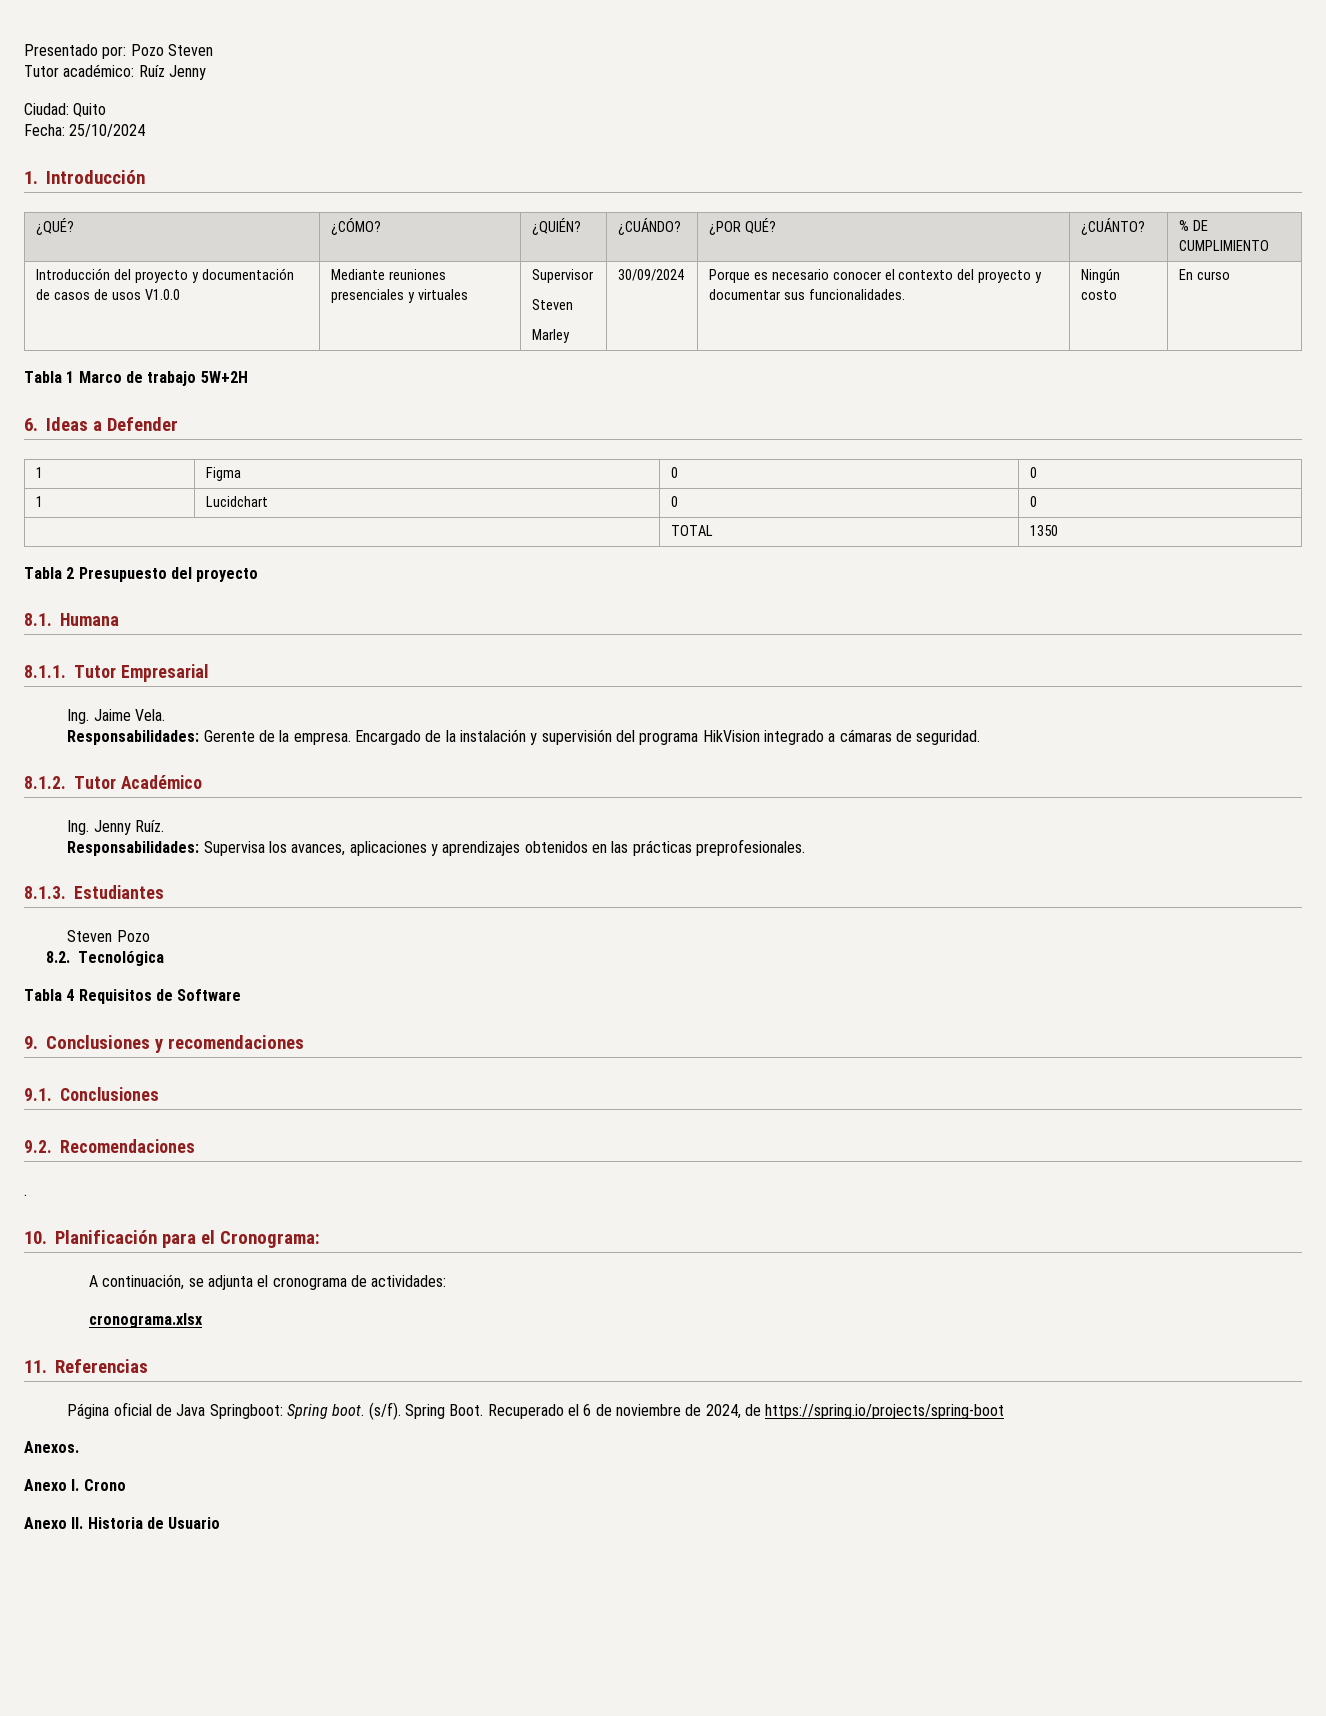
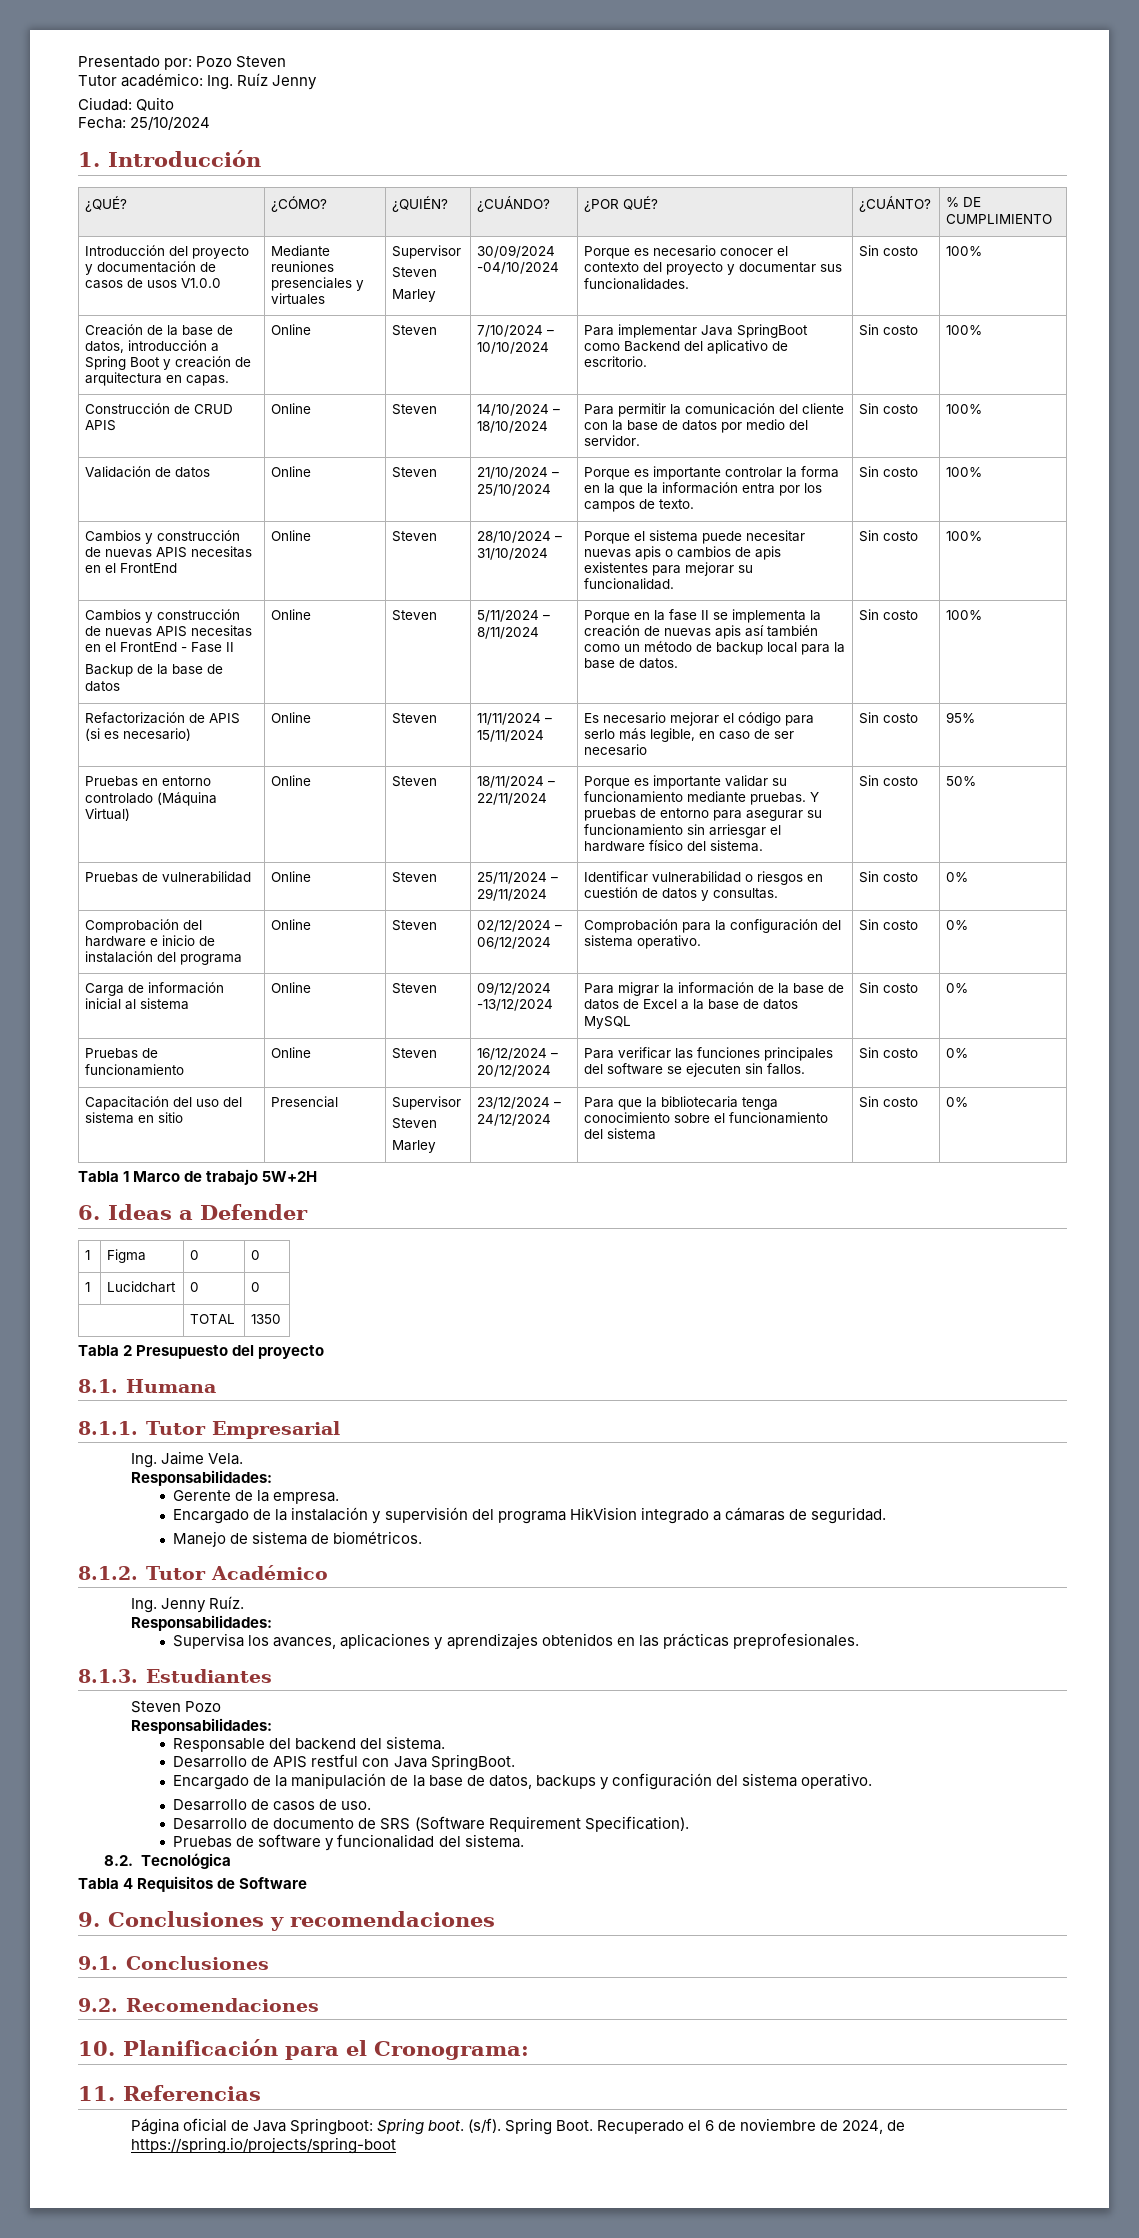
- Tutor académico: Ruíz Jenny
+ Tutor académico: Ing. Ruíz Jenny
  Introducción del proyecto y documentación de casos de usos V1.0.0 | Mediante reuniones presenciales y virtuales | Supervisor
  Steven
- Marley | 30/09/2024 | Porque es necesario conocer el contexto del proyecto y documentar sus funcionalidades. | Ningún costo | En curso
+ Marley | 30/09/2024 -04/10/2024 | Porque es necesario conocer el contexto del proyecto y documentar sus funcionalidades. | Sin costo | 100%
+ Creación de la base de datos, introducción a Spring Boot y creación de arquitectura en capas. | Online | Steven | 7/10/2024 – 10/10/2024 | Para implementar Java SpringBoot como Backend del aplicativo de escritorio. | Sin costo | 100%
+ Construcción de CRUD APIS | Online | Steven | 14/10/2024 – 18/10/2024 | Para permitir la comunicación del cliente con la base de datos por medio del servidor. | Sin costo | 100%
+ Validación de datos | Online | Steven | 21/10/2024 – 25/10/2024 | Porque es importante controlar la forma en la que la información entra por los campos de texto. | Sin costo | 100%
+ Cambios y construcción de nuevas APIS necesitas en el FrontEnd | Online | Steven | 28/10/2024 – 31/10/2024 | Porque el sistema puede necesitar nuevas apis o cambios de apis existentes para mejorar su funcionalidad. | Sin costo | 100%
+ Cambios y construcción de nuevas APIS necesitas en el FrontEnd - Fase II
+ Backup de la base de datos | Online | Steven | 5/11/2024 – 8/11/2024 | Porque en la fase II se implementa la creación de nuevas apis así también como un método de backup local para la base de datos. | Sin costo | 100%
+ Refactorización de APIS (si es necesario) | Online | Steven | 11/11/2024 – 15/11/2024 | Es necesario mejorar el código para serlo más legible, en caso de ser necesario | Sin costo | 95%
+ Pruebas en entorno controlado (Máquina Virtual) | Online | Steven | 18/11/2024 – 22/11/2024 | Porque es importante validar su funcionamiento mediante pruebas. Y pruebas de entorno para asegurar su funcionamiento sin arriesgar el hardware físico del sistema. | Sin costo | 50%
+ Pruebas de vulnerabilidad | Online | Steven | 25/11/2024 – 29/11/2024 | Identificar vulnerabilidad o riesgos en cuestión de datos y consultas. | Sin costo | 0%
+ Comprobación del hardware e inicio de instalación del programa | Online | Steven | 02/12/2024 – 06/12/2024 | Comprobación para la configuración del sistema operativo. | Sin costo | 0%
+ Carga de información inicial al sistema | Online | Steven | 09/12/2024 -13/12/2024 | Para migrar la información de la base de datos de Excel a la base de datos MySQL | Sin costo | 0%
+ Pruebas de funcionamiento | Online | Steven | 16/12/2024 – 20/12/2024 | Para verificar las funciones principales del software se ejecuten sin fallos. | Sin costo | 0%
+ Capacitación del uso del sistema en sitio | Presencial | Supervisor
+ Steven
+ Marley | 23/12/2024 – 24/12/2024 | Para que la bibliotecaria tenga conocimiento sobre el funcionamiento del sistema | Sin costo | 0%
  Ing. Jaime Vela.
- Responsabilidades: Gerente de la empresa. Encargado de la instalación y supervisión del programa HikVision integrado a cámaras de seguridad.
+ Responsabilidades:
+ Gerente de la empresa.
+ Encargado de la instalación y supervisión del programa HikVision integrado a cámaras de seguridad.
+ Manejo de sistema de biométricos.
  Ing. Jenny Ruíz.
- Responsabilidades: Supervisa los avances, aplicaciones y aprendizajes obtenidos en las prácticas preprofesionales.
+ Responsabilidades:
+ Supervisa los avances, aplicaciones y aprendizajes obtenidos en las prácticas preprofesionales.
  Steven Pozo
+ Responsabilidades:
+ Responsable del backend del sistema.
+ Desarrollo de APIS restful con Java SpringBoot.
+ Encargado de la manipulación de la base de datos, backups y configuración del sistema operativo.
+ Desarrollo de casos de uso.
+ Desarrollo de documento de SRS (Software Requirement Specification).
+ Pruebas de software y funcionalidad del sistema.
- .
- A continuación, se adjunta el cronograma de actividades:
- cronograma.xlsx
- Anexos.
- Anexo I. Crono
- Anexo II. Historia de Usuario

